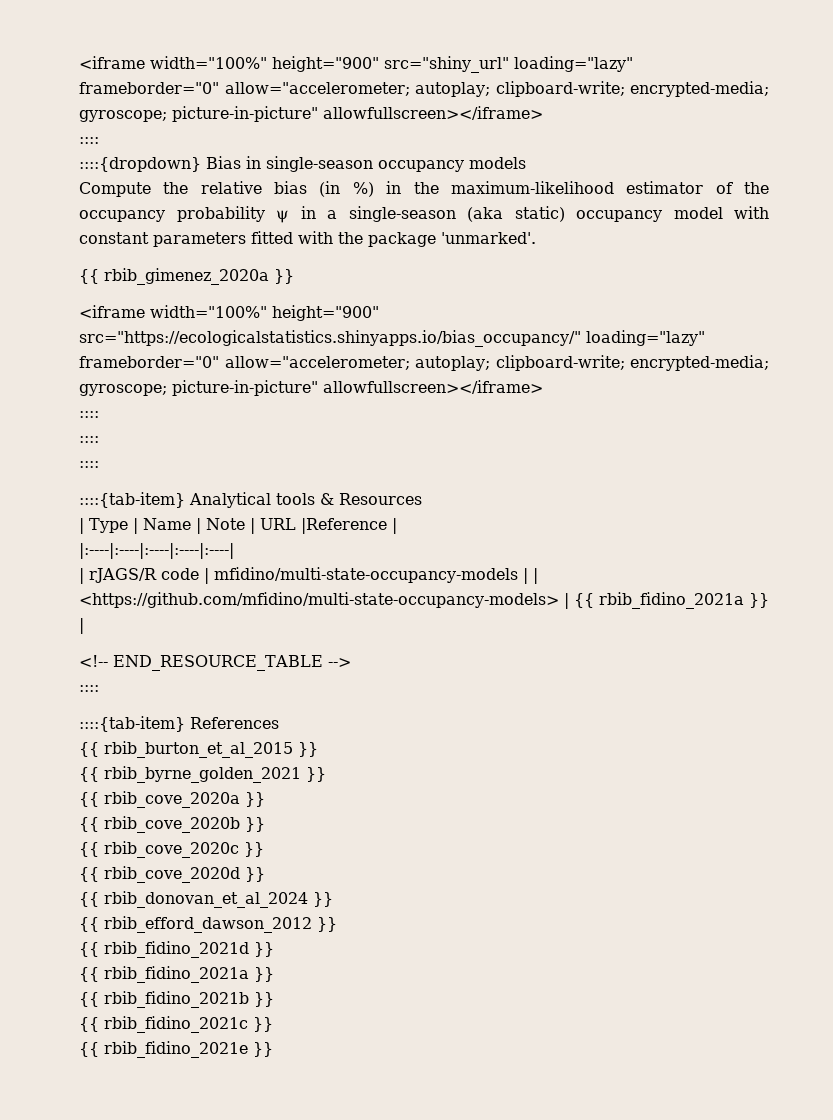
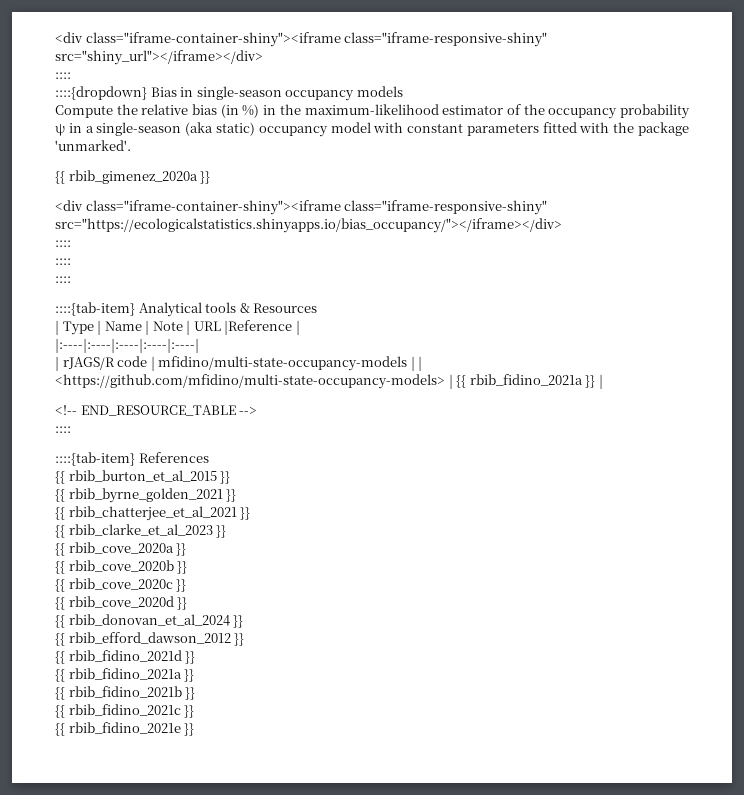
- <iframe width="100%" height="900" src="shiny_url" loading="lazy" frameborder="0" allow="accelerometer; autoplay; clipboard-write; encrypted-media; gyroscope; picture-in-picture" allowfullscreen></iframe>
+ <div class="iframe-container-shiny"><iframe class="iframe-responsive-shiny" src="shiny_url"></iframe></div>
- <iframe width="100%" height="900" src="https://ecologicalstatistics.shinyapps.io/bias_occupancy/" loading="lazy" frameborder="0" allow="accelerometer; autoplay; clipboard-write; encrypted-media; gyroscope; picture-in-picture" allowfullscreen></iframe>
+ <div class="iframe-container-shiny"><iframe class="iframe-responsive-shiny" src="https://ecologicalstatistics.shinyapps.io/bias_occupancy/"></iframe></div>
+ {{ rbib_chatterjee_et_al_2021 }}
+ {{ rbib_clarke_et_al_2023 }}

